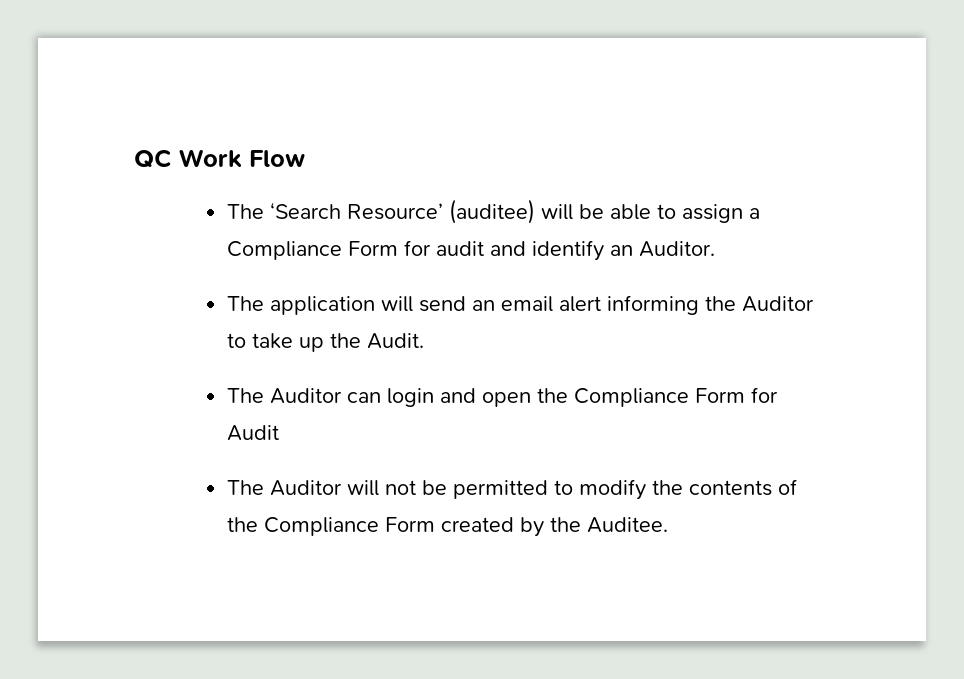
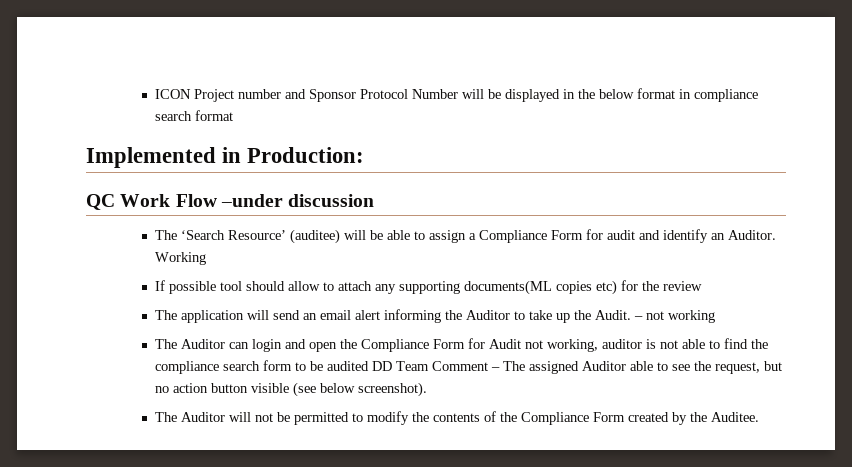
+ ICON Project number and Sponsor Protocol Number will be displayed in the below format in compliance search format
+ Implemented in Production:
- QC Work Flow
+ QC Work Flow –under discussion
+ Working
+ If possible tool should allow to attach any supporting documents(ML copies etc) for the review
+ – not working
- The Auditor can login and open the Compliance Form for Audit
+ The Auditor can login and open the Compliance Form for Audit not working, auditor is not able to find the compliance search form to be audited DD Team Comment – The assigned Auditor able to see the request, but no action button visible (see below screenshot).

